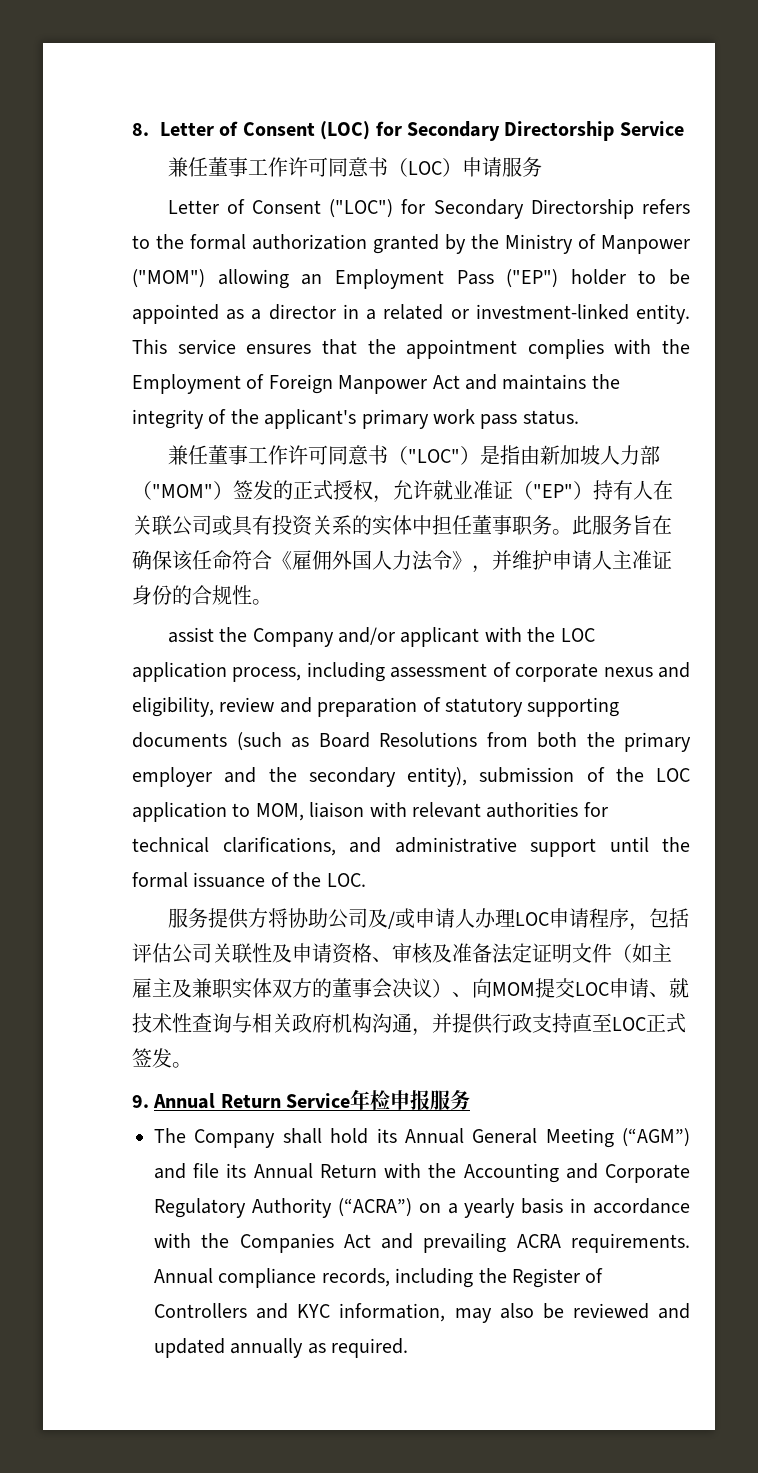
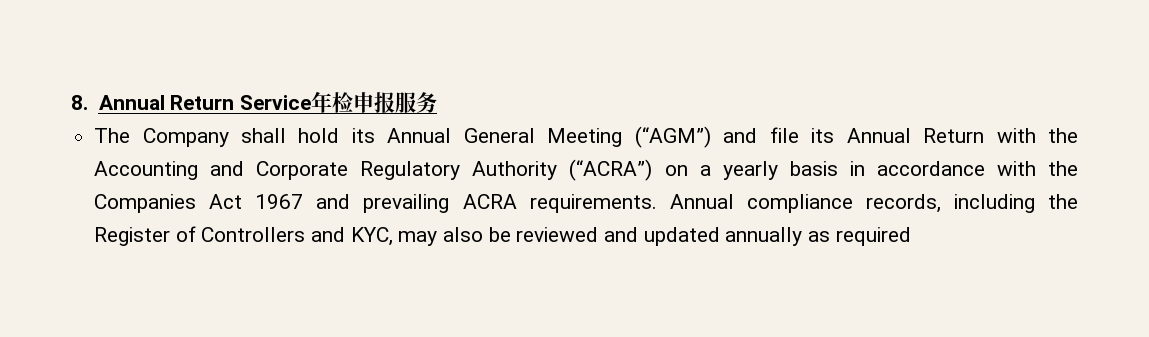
- 8. Letter of Consent (LOC) for Secondary Directorship Service
- 兼任董事工作许可同意书（LOC）申请服务
- Letter of Consent ("LOC") for Secondary Directorship refers to the formal authorization granted by the Ministry of Manpower ("MOM") allowing an Employment Pass ("EP") holder to be appointed as a director in a related or investment-linked entity. This service ensures that the appointment complies with the Employment of Foreign Manpower Act and maintains the integrity of the applicant's primary work pass status.
- 兼任董事工作许可同意书（"LOC"）是指由新加坡人力部（"MOM"）签发的正式授权，允许就业准证（"EP"）持有人在关联公司或具有投资关系的实体中担任董事职务。此服务旨在确保该任命符合《雇佣外国人力法令》，并维护申请人主准证身份的合规性。
- assist the Company and/or applicant with the LOC application process, including assessment of corporate nexus and eligibility, review and preparation of statutory supporting documents (such as Board Resolutions from both the primary employer and the secondary entity), submission of the LOC application to MOM, liaison with relevant authorities for technical clarifications, and administrative support until the formal issuance of the LOC.
- 服务提供方将协助公司及/或申请人办理LOC申请程序，包括评估公司关联性及申请资格、审核及准备法定证明文件（如主雇主及兼职实体双方的董事会决议）、向MOM提交LOC申请、就技术性查询与相关政府机构沟通，并提供行政支持直至LOC正式签发。
- 9. Annual Return Service年检申报服务
+ 8. Annual Return Service年检申报服务
- The Company shall hold its Annual General Meeting (“AGM”) and file its Annual Return with the Accounting and Corporate Regulatory Authority (“ACRA”) on a yearly basis in accordance with the Companies Act and prevailing ACRA requirements.
+ The Company shall hold its Annual General Meeting (“AGM”) and file its Annual Return with the Accounting and Corporate Regulatory Authority (“ACRA”) on a yearly basis in accordance with the Companies Act 1967 and prevailing ACRA requirements.
- Annual compliance records, including the Register of Controllers and KYC information, may also be reviewed and updated annually as required.
+ Annual compliance records, including the Register of Controllers and KYC, may also be reviewed and updated annually as required

